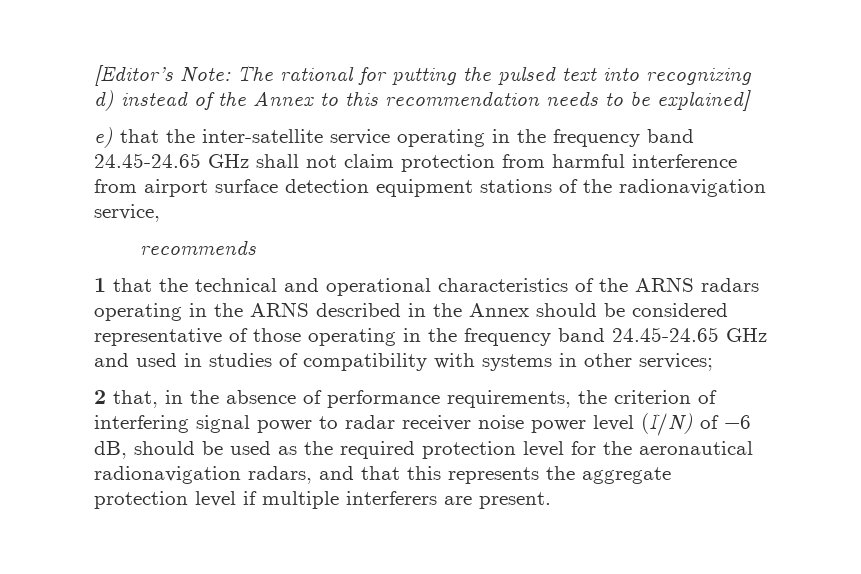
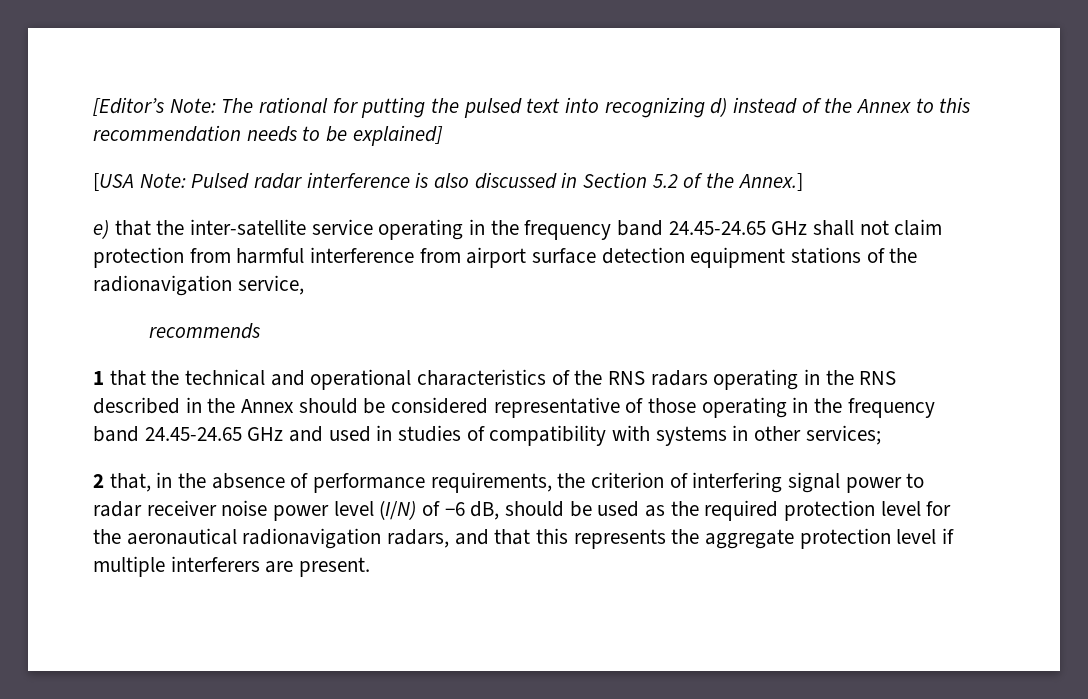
+ [USA Note: Pulsed radar interference is also discussed in Section 5.2 of the Annex.]
- 1 that the technical and operational characteristics of the ARNS radars operating in the ARNS described in the Annex should be considered representative of those operating in the frequency band 24.45-24.65 GHz and used in studies of compatibility with systems in other services;
+ 1 that the technical and operational characteristics of the RNS radars operating in the RNS described in the Annex should be considered representative of those operating in the frequency band 24.45-24.65 GHz and used in studies of compatibility with systems in other services;

